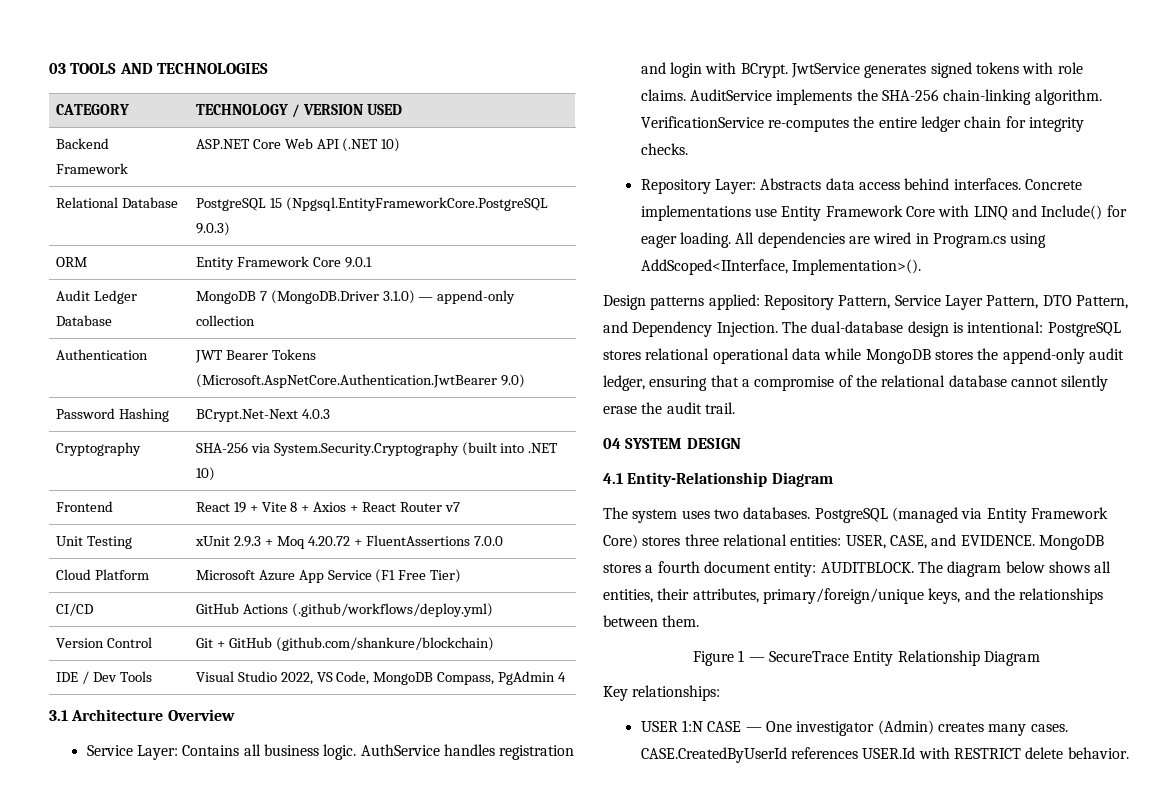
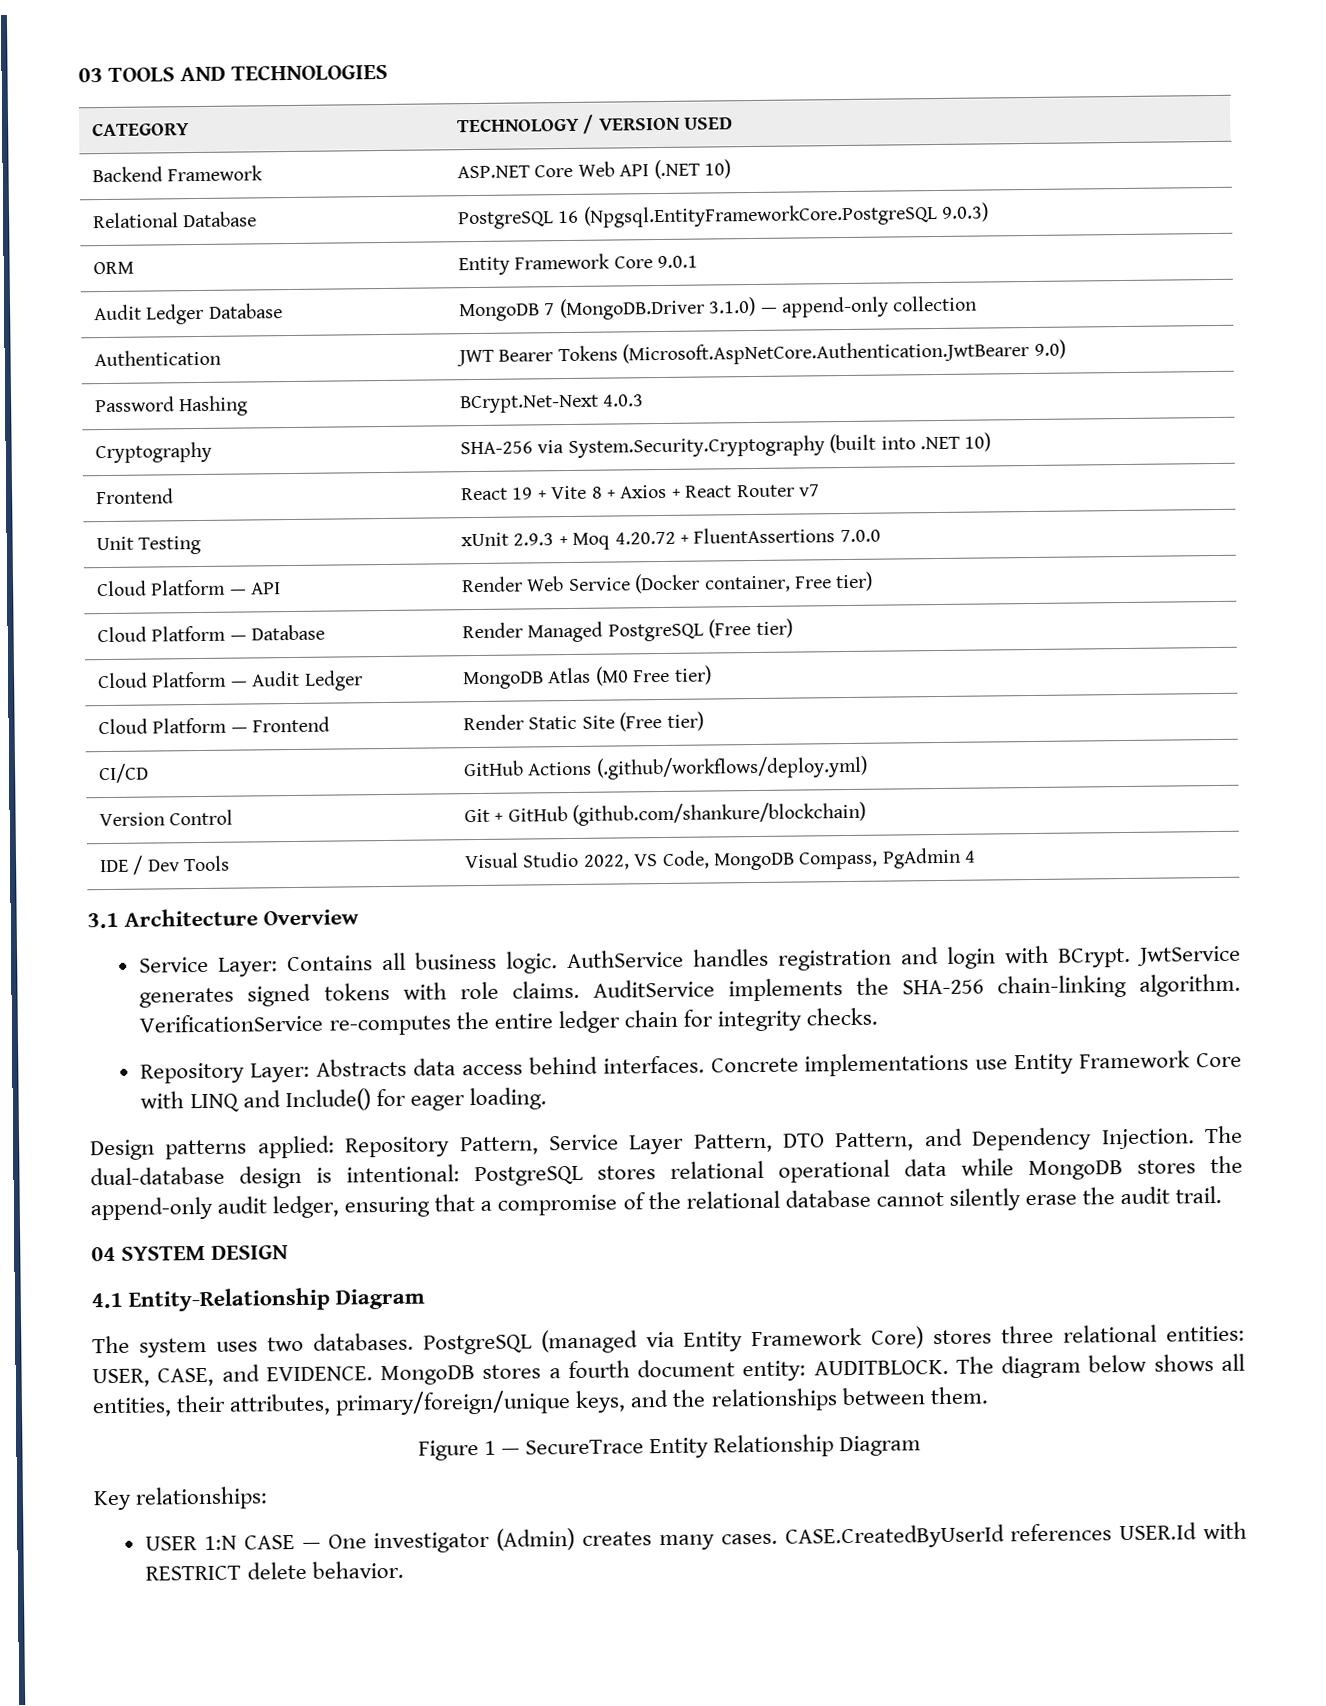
- Relational Database | PostgreSQL 15 (Npgsql.EntityFrameworkCore.PostgreSQL 9.0.3)
+ Relational Database | PostgreSQL 16 (Npgsql.EntityFrameworkCore.PostgreSQL 9.0.3)
- Cloud Platform | Microsoft Azure App Service (F1 Free Tier)
+ Cloud Platform — API | Render Web Service (Docker container, Free tier)
+ Cloud Platform — Database | Render Managed PostgreSQL (Free tier)
+ Cloud Platform — Audit Ledger | MongoDB Atlas (M0 Free tier)
+ Cloud Platform — Frontend | Render Static Site (Free tier)
- All dependencies are wired in Program.cs using AddScoped<IInterface, Implementation>().

